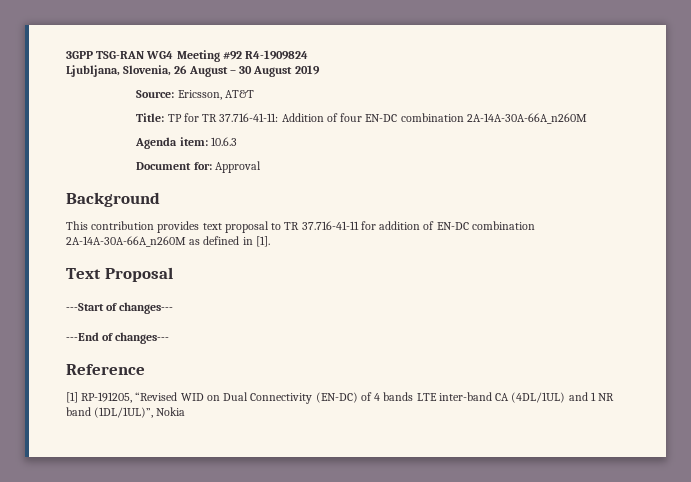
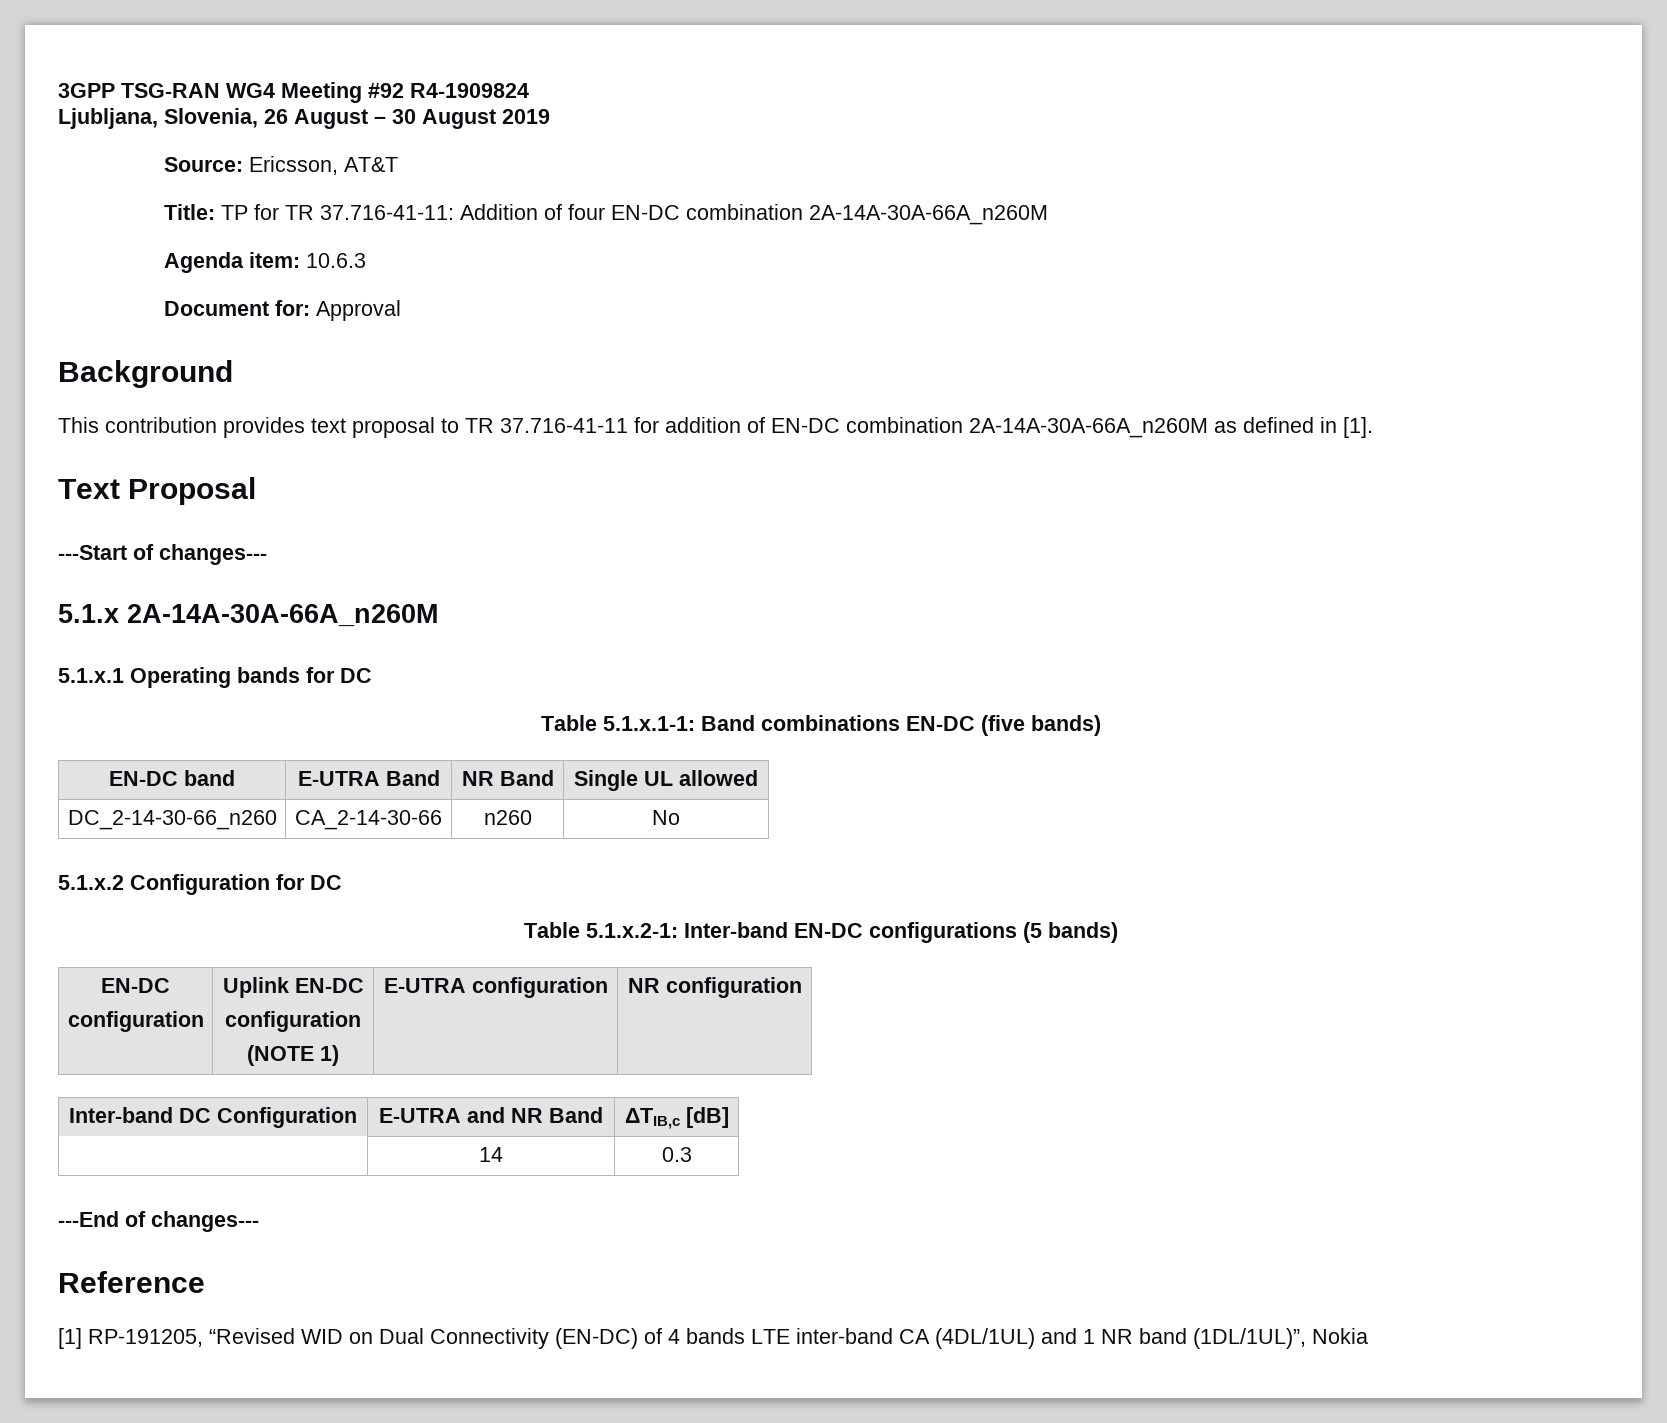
+ 5.1.x 2A-14A-30A-66A_n260M
+ 5.1.x.1 Operating bands for DC
+ Table 5.1.x.1-1: Band combinations EN-DC (five bands)
+ EN-DC band | E-UTRA Band | NR Band | Single UL allowed
+ DC_2-14-30-66_n260 | CA_2-14-30-66 | n260 | No
+ 5.1.x.2 Configuration for DC
+ Table 5.1.x.2-1: Inter-band EN-DC configurations (5 bands)
+ EN-DC
+ configuration | Uplink EN-DC
+ configuration
+ (NOTE 1) | E-UTRA configuration | NR configuration
+ Inter-band DC Configuration | E-UTRA and NR Band | ΔTIB,c [dB]
+ | 14 | 0.3

